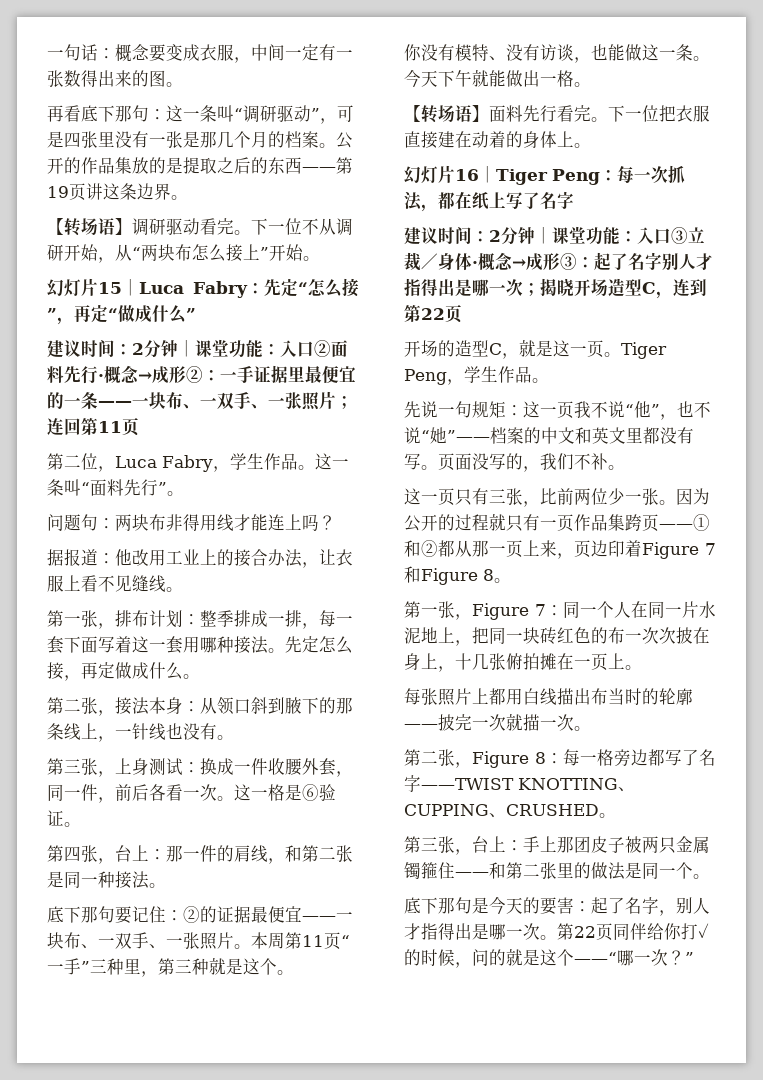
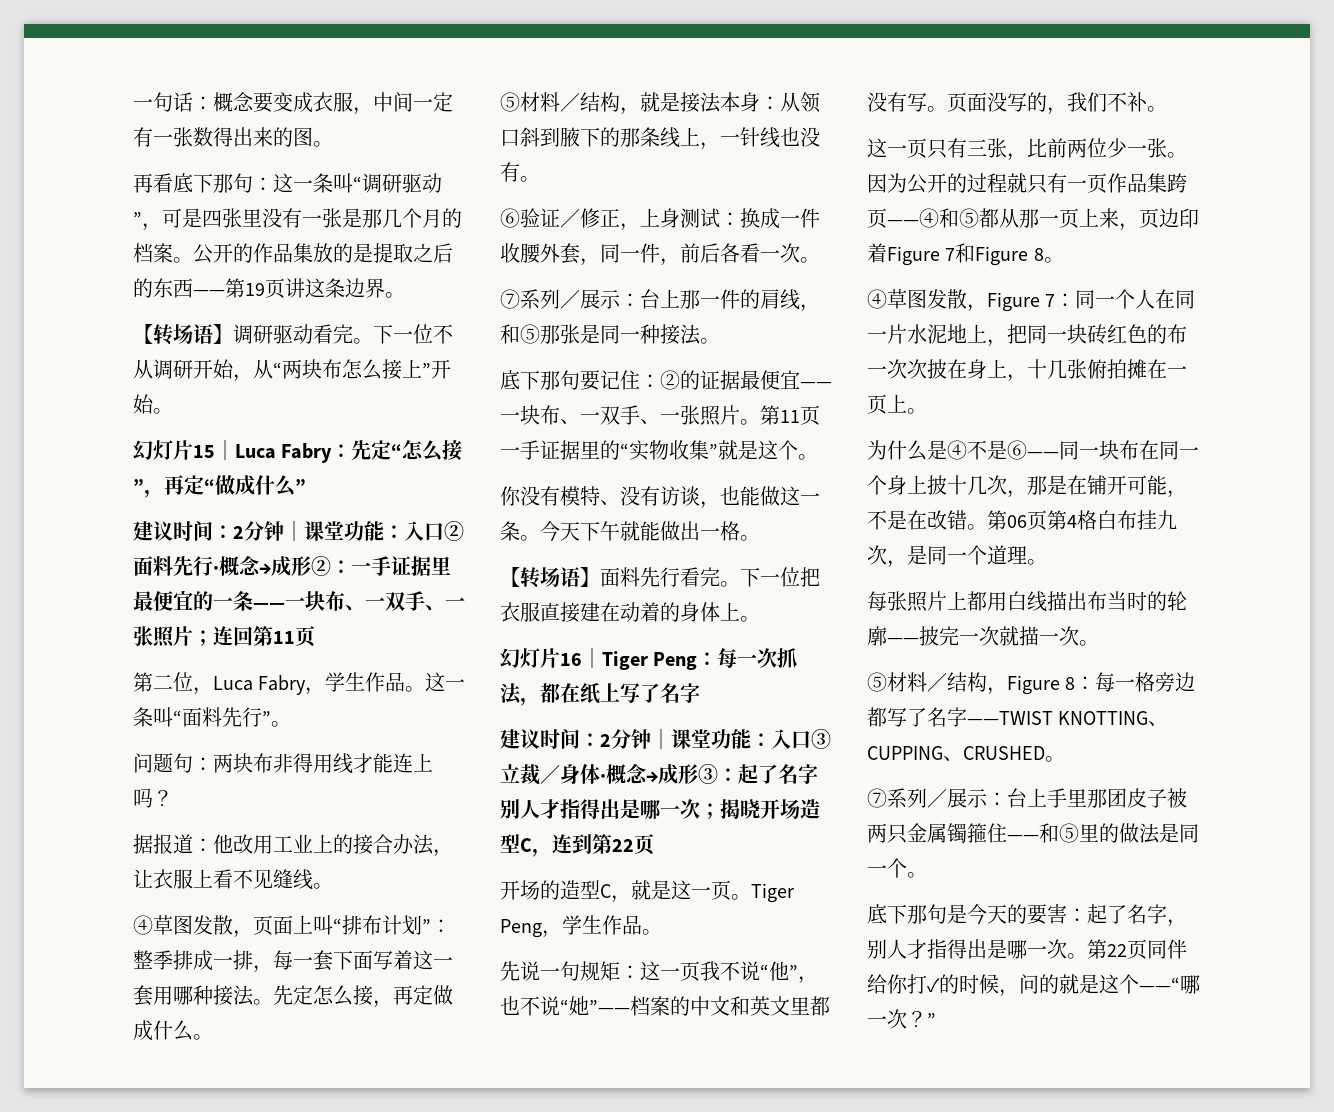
- 第一张，排布计划：整季排成一排，每一套下面写着这一套用哪种接法。
+ ④草图发散，页面上叫“排布计划”：整季排成一排，每一套下面写着这一套用哪种接法。
- 第二张，接法本身：从领口斜到腋下的那条线上，一针线也没有。
+ ⑤材料／结构，就是接法本身：从领口斜到腋下的那条线上，一针线也没有。
- 第三张，上身测试：换成一件收腰外套，同一件，前后各看一次。这一格是⑥验证。
- 第四张，台上：那一件的肩线，和第二张是同一种接法。
+ ⑥验证／修正，上身测试：换成一件收腰外套，同一件，前后各看一次。
+ ⑦系列／展示：台上那一件的肩线，和⑤那张是同一种接法。
- 本周第11页“一手”三种里，第三种就是这个。
+ 第11页一手证据里的“实物收集”就是这个。
- 因为公开的过程就只有一页作品集跨页——①和②都从那一页上来，页边印着Figure 7和Figure 8。
+ 因为公开的过程就只有一页作品集跨页——④和⑤都从那一页上来，页边印着Figure 7和Figure 8。
- 第一张，Figure 7：同一个人在同一片水泥地上，把同一块砖红色的布一次次披在身上，十几张俯拍摊在一页上。
+ ④草图发散，Figure 7：同一个人在同一片水泥地上，把同一块砖红色的布一次次披在身上，十几张俯拍摊在一页上。
+ 为什么是④不是⑥——同一块布在同一个身上披十几次，那是在铺开可能，不是在改错。第06页第4格白布挂九次，是同一个道理。
- 第二张，Figure 8：每一格旁边都写了名字——TWIST KNOTTING、CUPPING、CRUSHED。
+ ⑤材料／结构，Figure 8：每一格旁边都写了名字——TWIST KNOTTING、CUPPING、CRUSHED。
- 第三张，台上：手上那团皮子被两只金属镯箍住——和第二张里的做法是同一个。
+ ⑦系列／展示：台上手里那团皮子被两只金属镯箍住——和⑤里的做法是同一个。

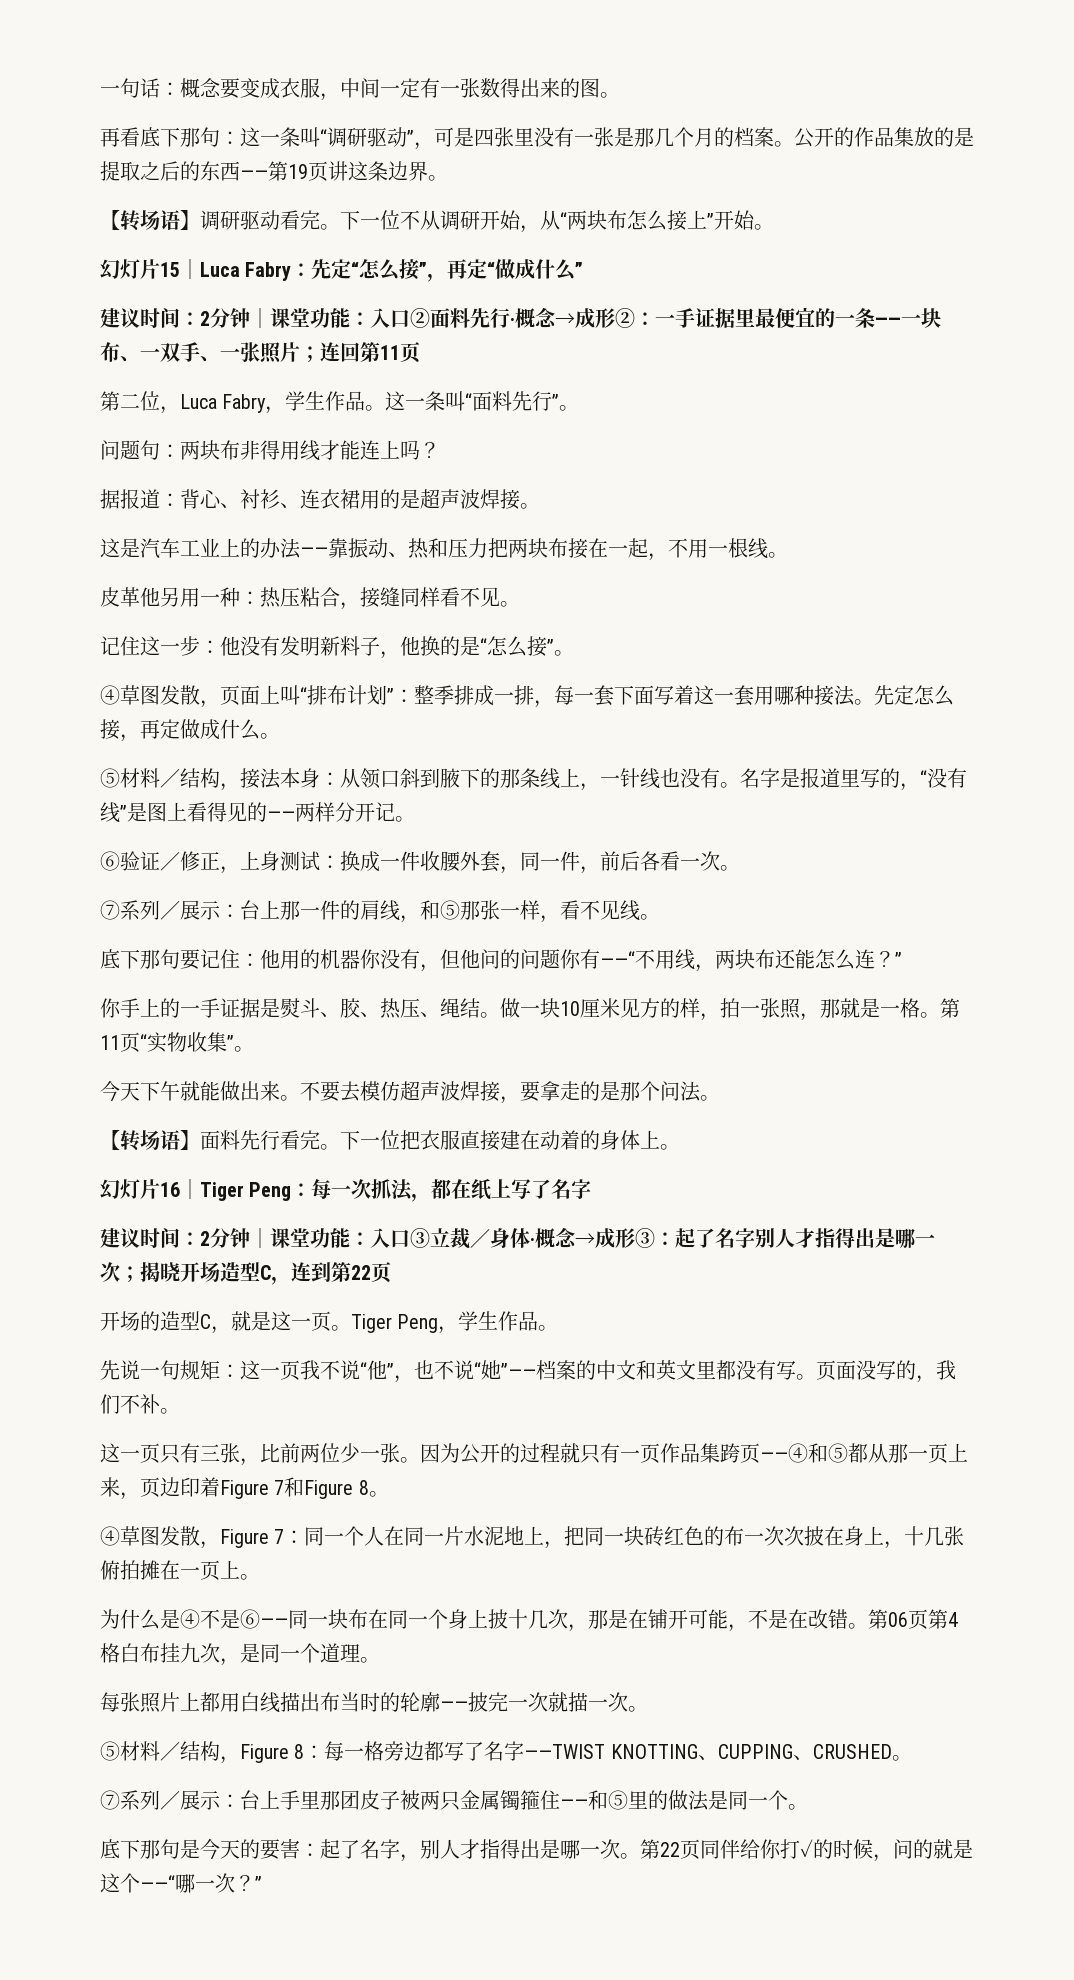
- 据报道：他改用工业上的接合办法，让衣服上看不见缝线。
+ 据报道：背心、衬衫、连衣裙用的是超声波焊接。
+ 这是汽车工业上的办法——靠振动、热和压力把两块布接在一起，不用一根线。
+ 皮革他另用一种：热压粘合，接缝同样看不见。
+ 记住这一步：他没有发明新料子，他换的是“怎么接”。
- ⑤材料／结构，就是接法本身：从领口斜到腋下的那条线上，一针线也没有。
+ ⑤材料／结构，接法本身：从领口斜到腋下的那条线上，一针线也没有。名字是报道里写的，“没有线”是图上看得见的——两样分开记。
- ⑦系列／展示：台上那一件的肩线，和⑤那张是同一种接法。
+ ⑦系列／展示：台上那一件的肩线，和⑤那张一样，看不见线。
- 底下那句要记住：②的证据最便宜——一块布、一双手、一张照片。第11页一手证据里的“实物收集”就是这个。
- 你没有模特、没有访谈，也能做这一条。今天下午就能做出一格。
+ 底下那句要记住：他用的机器你没有，但他问的问题你有——“不用线，两块布还能怎么连？”
+ 你手上的一手证据是熨斗、胶、热压、绳结。做一块10厘米见方的样，拍一张照，那就是一格。第11页“实物收集”。
+ 今天下午就能做出来。不要去模仿超声波焊接，要拿走的是那个问法。

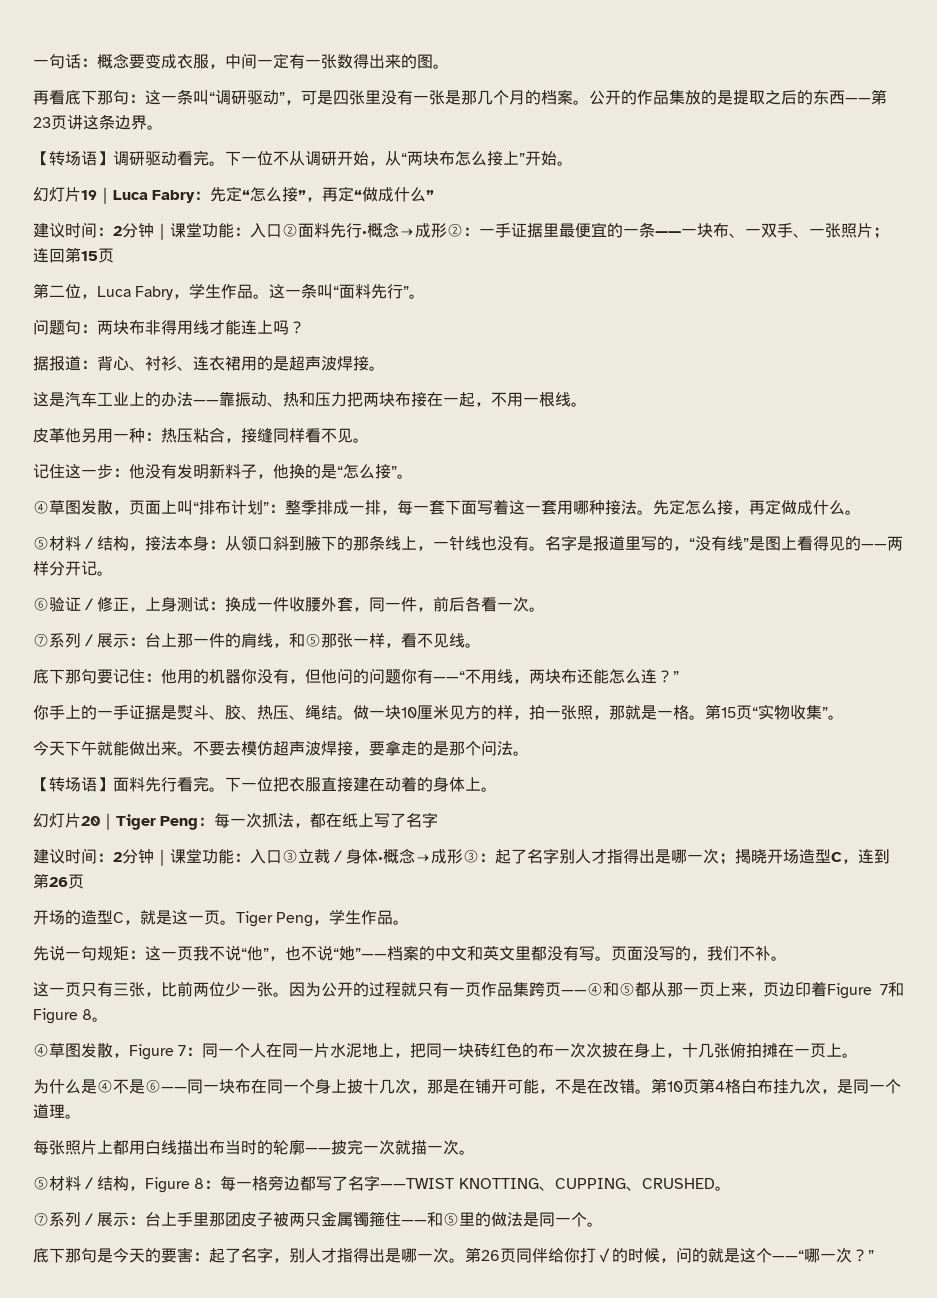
- 公开的作品集放的是提取之后的东西——第19页讲这条边界。
+ 公开的作品集放的是提取之后的东西——第23页讲这条边界。
- 幻灯片15｜Luca Fabry：先定“怎么接”，再定“做成什么”
+ 幻灯片19｜Luca Fabry：先定“怎么接”，再定“做成什么”
- 建议时间：2分钟｜课堂功能：入口②面料先行·概念→成形②：一手证据里最便宜的一条——一块布、一双手、一张照片；连回第11页
+ 建议时间：2分钟｜课堂功能：入口②面料先行·概念→成形②：一手证据里最便宜的一条——一块布、一双手、一张照片；连回第15页
- 第11页“实物收集”。
+ 第15页“实物收集”。
- 幻灯片16｜Tiger Peng：每一次抓法，都在纸上写了名字
+ 幻灯片20｜Tiger Peng：每一次抓法，都在纸上写了名字
- 建议时间：2分钟｜课堂功能：入口③立裁／身体·概念→成形③：起了名字别人才指得出是哪一次；揭晓开场造型C，连到第22页
+ 建议时间：2分钟｜课堂功能：入口③立裁／身体·概念→成形③：起了名字别人才指得出是哪一次；揭晓开场造型C，连到第26页
- 第06页第4格白布挂九次，是同一个道理。
+ 第10页第4格白布挂九次，是同一个道理。
- 第22页同伴给你打✓的时候，问的就是这个——“哪一次？”
+ 第26页同伴给你打✓的时候，问的就是这个——“哪一次？”

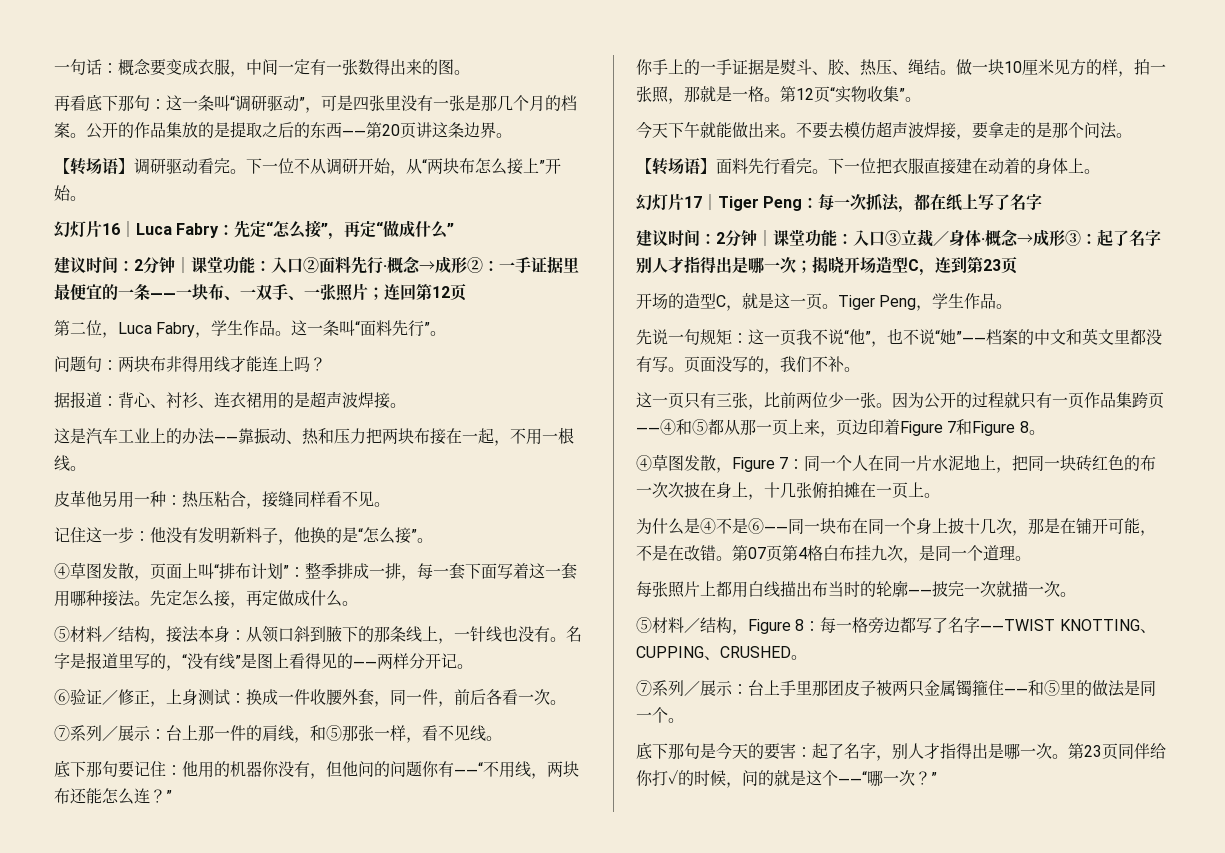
- 公开的作品集放的是提取之后的东西——第23页讲这条边界。
+ 公开的作品集放的是提取之后的东西——第20页讲这条边界。
- 幻灯片19｜Luca Fabry：先定“怎么接”，再定“做成什么”
+ 幻灯片16｜Luca Fabry：先定“怎么接”，再定“做成什么”
- 建议时间：2分钟｜课堂功能：入口②面料先行·概念→成形②：一手证据里最便宜的一条——一块布、一双手、一张照片；连回第15页
+ 建议时间：2分钟｜课堂功能：入口②面料先行·概念→成形②：一手证据里最便宜的一条——一块布、一双手、一张照片；连回第12页
- 第15页“实物收集”。
+ 第12页“实物收集”。
- 幻灯片20｜Tiger Peng：每一次抓法，都在纸上写了名字
+ 幻灯片17｜Tiger Peng：每一次抓法，都在纸上写了名字
- 建议时间：2分钟｜课堂功能：入口③立裁／身体·概念→成形③：起了名字别人才指得出是哪一次；揭晓开场造型C，连到第26页
+ 建议时间：2分钟｜课堂功能：入口③立裁／身体·概念→成形③：起了名字别人才指得出是哪一次；揭晓开场造型C，连到第23页
- 第10页第4格白布挂九次，是同一个道理。
+ 第07页第4格白布挂九次，是同一个道理。
- 第26页同伴给你打✓的时候，问的就是这个——“哪一次？”
+ 第23页同伴给你打✓的时候，问的就是这个——“哪一次？”

